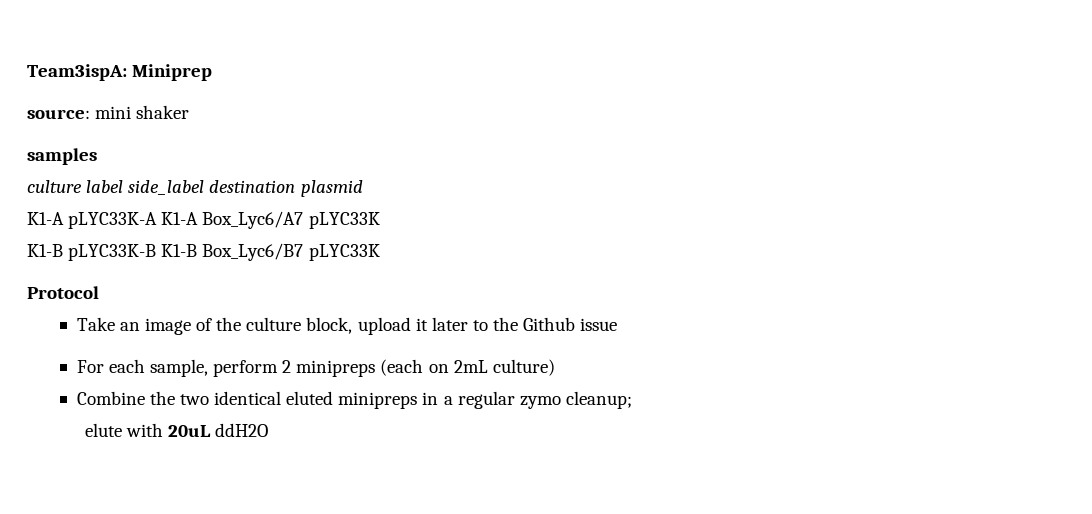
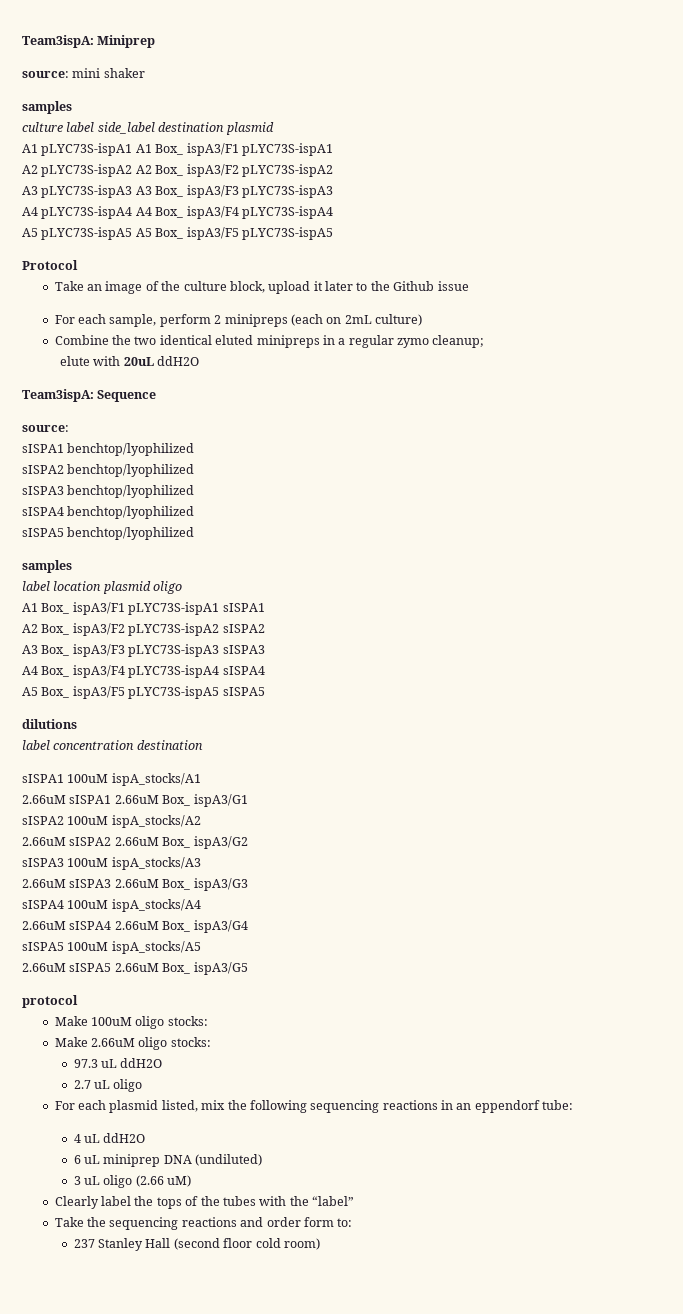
- K1-A pLYC33K-A K1-A Box_Lyc6/A7 pLYC33K
- K1-B pLYC33K-B K1-B Box_Lyc6/B7 pLYC33K
+ A1 pLYC73S-ispA1 A1 Box_ ispA3/F1 pLYC73S-ispA1
+ A2 pLYC73S-ispA2 A2 Box_ ispA3/F2 pLYC73S-ispA2
+ A3 pLYC73S-ispA3 A3 Box_ ispA3/F3 pLYC73S-ispA3
+ A4 pLYC73S-ispA4 A4 Box_ ispA3/F4 pLYC73S-ispA4
+ A5 pLYC73S-ispA5 A5 Box_ ispA3/F5 pLYC73S-ispA5
+ Team3ispA: Sequence
+ source:
+ sISPA1 benchtop/lyophilized
+ sISPA2 benchtop/lyophilized
+ sISPA3 benchtop/lyophilized
+ sISPA4 benchtop/lyophilized
+ sISPA5 benchtop/lyophilized
+ samples
+ label location plasmid oligo
+ A1 Box_ ispA3/F1 pLYC73S-ispA1 sISPA1
+ A2 Box_ ispA3/F2 pLYC73S-ispA2 sISPA2
+ A3 Box_ ispA3/F3 pLYC73S-ispA3 sISPA3
+ A4 Box_ ispA3/F4 pLYC73S-ispA4 sISPA4
+ A5 Box_ ispA3/F5 pLYC73S-ispA5 sISPA5
+ dilutions
+ label concentration destination
+ sISPA1 100uM ispA_stocks/A1
+ 2.66uM sISPA1 2.66uM Box_ ispA3/G1
+ sISPA2 100uM ispA_stocks/A2
+ 2.66uM sISPA2 2.66uM Box_ ispA3/G2
+ sISPA3 100uM ispA_stocks/A3
+ 2.66uM sISPA3 2.66uM Box_ ispA3/G3
+ sISPA4 100uM ispA_stocks/A4
+ 2.66uM sISPA4 2.66uM Box_ ispA3/G4
+ sISPA5 100uM ispA_stocks/A5
+ 2.66uM sISPA5 2.66uM Box_ ispA3/G5
+ protocol
+ Make 100uM oligo stocks:
+ Make 2.66uM oligo stocks:
+ 97.3 uL ddH2O
+ 2.7 uL oligo
+ For each plasmid listed, mix the following sequencing reactions in an eppendorf tube:
+ 4 uL ddH2O
+ 6 uL miniprep DNA (undiluted)
+ 3 uL oligo (2.66 uM)
+ Clearly label the tops of the tubes with the “label”
+ Take the sequencing reactions and order form to:
+ 237 Stanley Hall (second floor cold room)

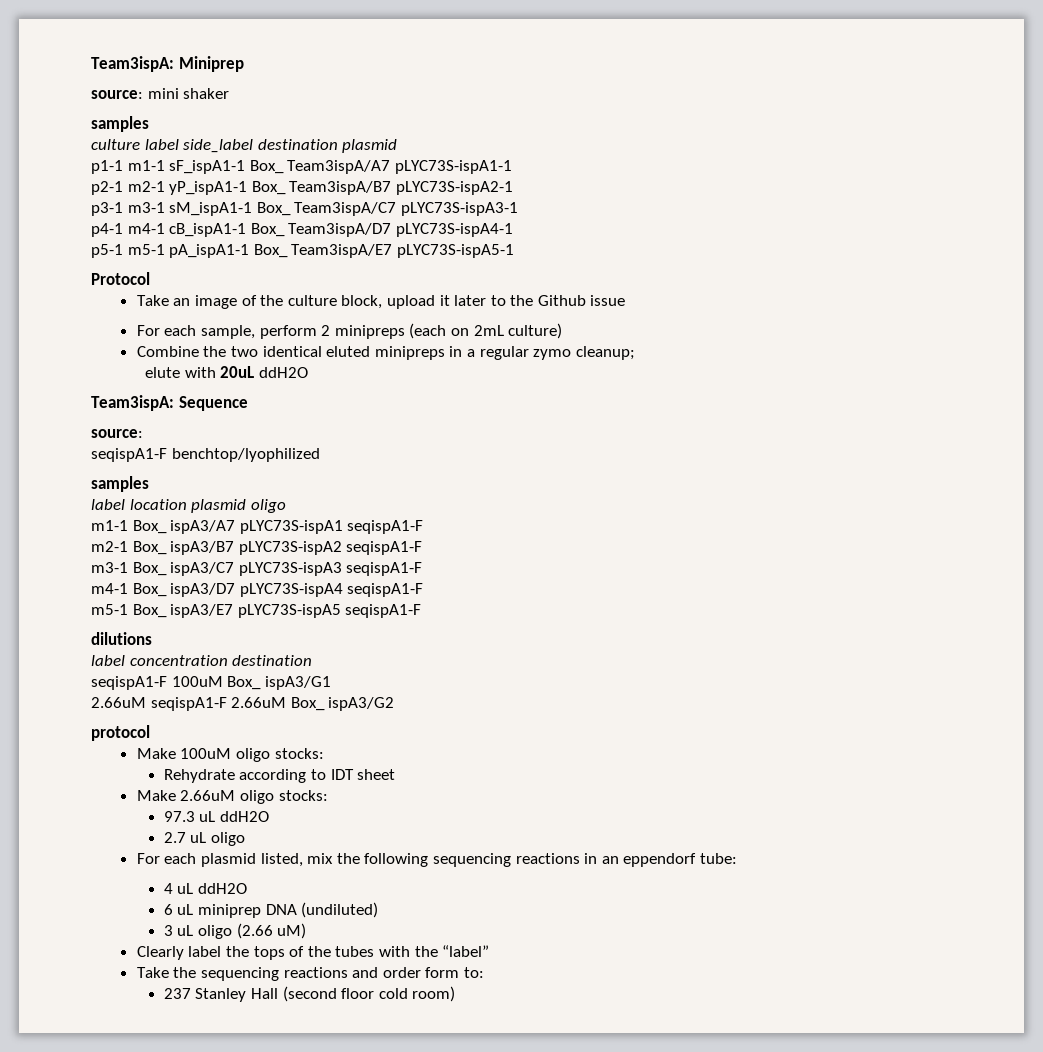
- A1 pLYC73S-ispA1 A1 Box_ ispA3/F1 pLYC73S-ispA1
- A2 pLYC73S-ispA2 A2 Box_ ispA3/F2 pLYC73S-ispA2
- A3 pLYC73S-ispA3 A3 Box_ ispA3/F3 pLYC73S-ispA3
- A4 pLYC73S-ispA4 A4 Box_ ispA3/F4 pLYC73S-ispA4
- A5 pLYC73S-ispA5 A5 Box_ ispA3/F5 pLYC73S-ispA5
+ p1-1 m1-1 sF_ispA1-1 Box_ Team3ispA/A7 pLYC73S-ispA1-1
+ p2-1 m2-1 yP_ispA1-1 Box_ Team3ispA/B7 pLYC73S-ispA2-1
+ p3-1 m3-1 sM_ispA1-1 Box_ Team3ispA/C7 pLYC73S-ispA3-1
+ p4-1 m4-1 cB_ispA1-1 Box_ Team3ispA/D7 pLYC73S-ispA4-1
+ p5-1 m5-1 pA_ispA1-1 Box_ Team3ispA/E7 pLYC73S-ispA5-1
- sISPA1 benchtop/lyophilized
- sISPA2 benchtop/lyophilized
- sISPA3 benchtop/lyophilized
- sISPA4 benchtop/lyophilized
- sISPA5 benchtop/lyophilized
+ seqispA1-F benchtop/lyophilized
- A1 Box_ ispA3/F1 pLYC73S-ispA1 sISPA1
- A2 Box_ ispA3/F2 pLYC73S-ispA2 sISPA2
- A3 Box_ ispA3/F3 pLYC73S-ispA3 sISPA3
- A4 Box_ ispA3/F4 pLYC73S-ispA4 sISPA4
- A5 Box_ ispA3/F5 pLYC73S-ispA5 sISPA5
+ m1-1 Box_ ispA3/A7 pLYC73S-ispA1 seqispA1-F
+ m2-1 Box_ ispA3/B7 pLYC73S-ispA2 seqispA1-F
+ m3-1 Box_ ispA3/C7 pLYC73S-ispA3 seqispA1-F
+ m4-1 Box_ ispA3/D7 pLYC73S-ispA4 seqispA1-F
+ m5-1 Box_ ispA3/E7 pLYC73S-ispA5 seqispA1-F
  dilutions
  label concentration destination
- sISPA1 100uM ispA_stocks/A1
- 2.66uM sISPA1 2.66uM Box_ ispA3/G1
+ seqispA1-F 100uM Box_ ispA3/G1
- sISPA2 100uM ispA_stocks/A2
- 2.66uM sISPA2 2.66uM Box_ ispA3/G2
+ 2.66uM seqispA1-F 2.66uM Box_ ispA3/G2
- sISPA3 100uM ispA_stocks/A3
- 2.66uM sISPA3 2.66uM Box_ ispA3/G3
- sISPA4 100uM ispA_stocks/A4
- 2.66uM sISPA4 2.66uM Box_ ispA3/G4
- sISPA5 100uM ispA_stocks/A5
- 2.66uM sISPA5 2.66uM Box_ ispA3/G5
+ Rehydrate according to IDT sheet

